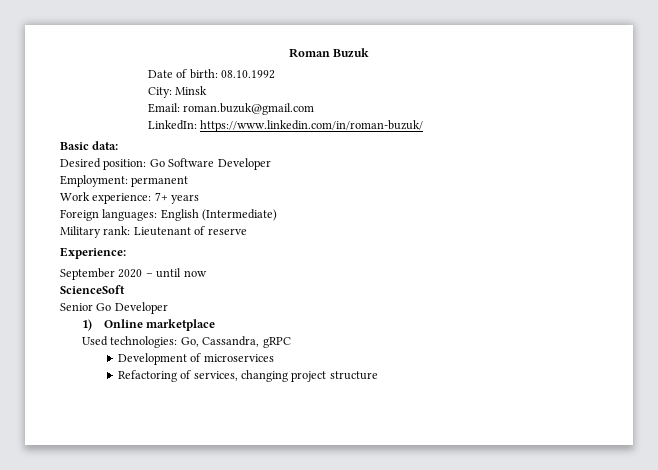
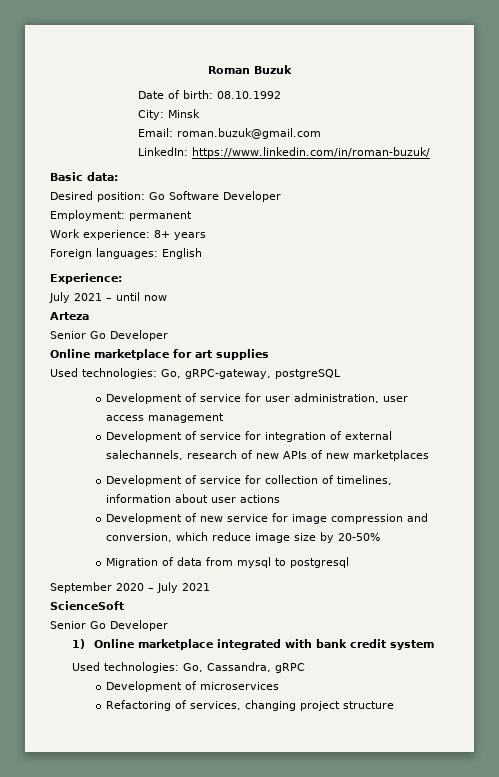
- Work experience: 7+ years
+ Work experience: 8+ years
- Foreign languages: English (Intermediate)
- Military rank: Lieutenant of reserve
+ Foreign languages: English
  Experience:
+ July 2021 – until now
+ Arteza
+ Senior Go Developer
+ Online marketplace for art supplies
+ Used technologies: Go, gRPC-gateway, postgreSQL
+ Development of service for user administration, user access management
+ Development of service for integration of external salechannels, research of new APIs of new marketplaces
+ Development of service for collection of timelines, information about user actions
+ Development of new service for image compression and conversion, which reduce image size by 20-50%
+ Migration of data from mysql to postgresql
- September 2020 – until now
+ September 2020 – July 2021
- 1) Online marketplace
+ 1) Online marketplace integrated with bank credit system

